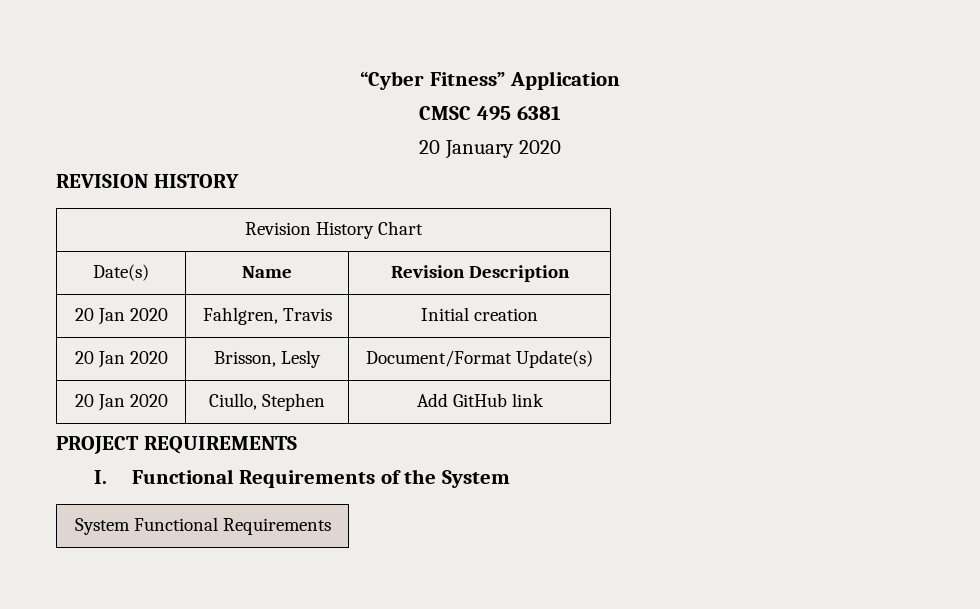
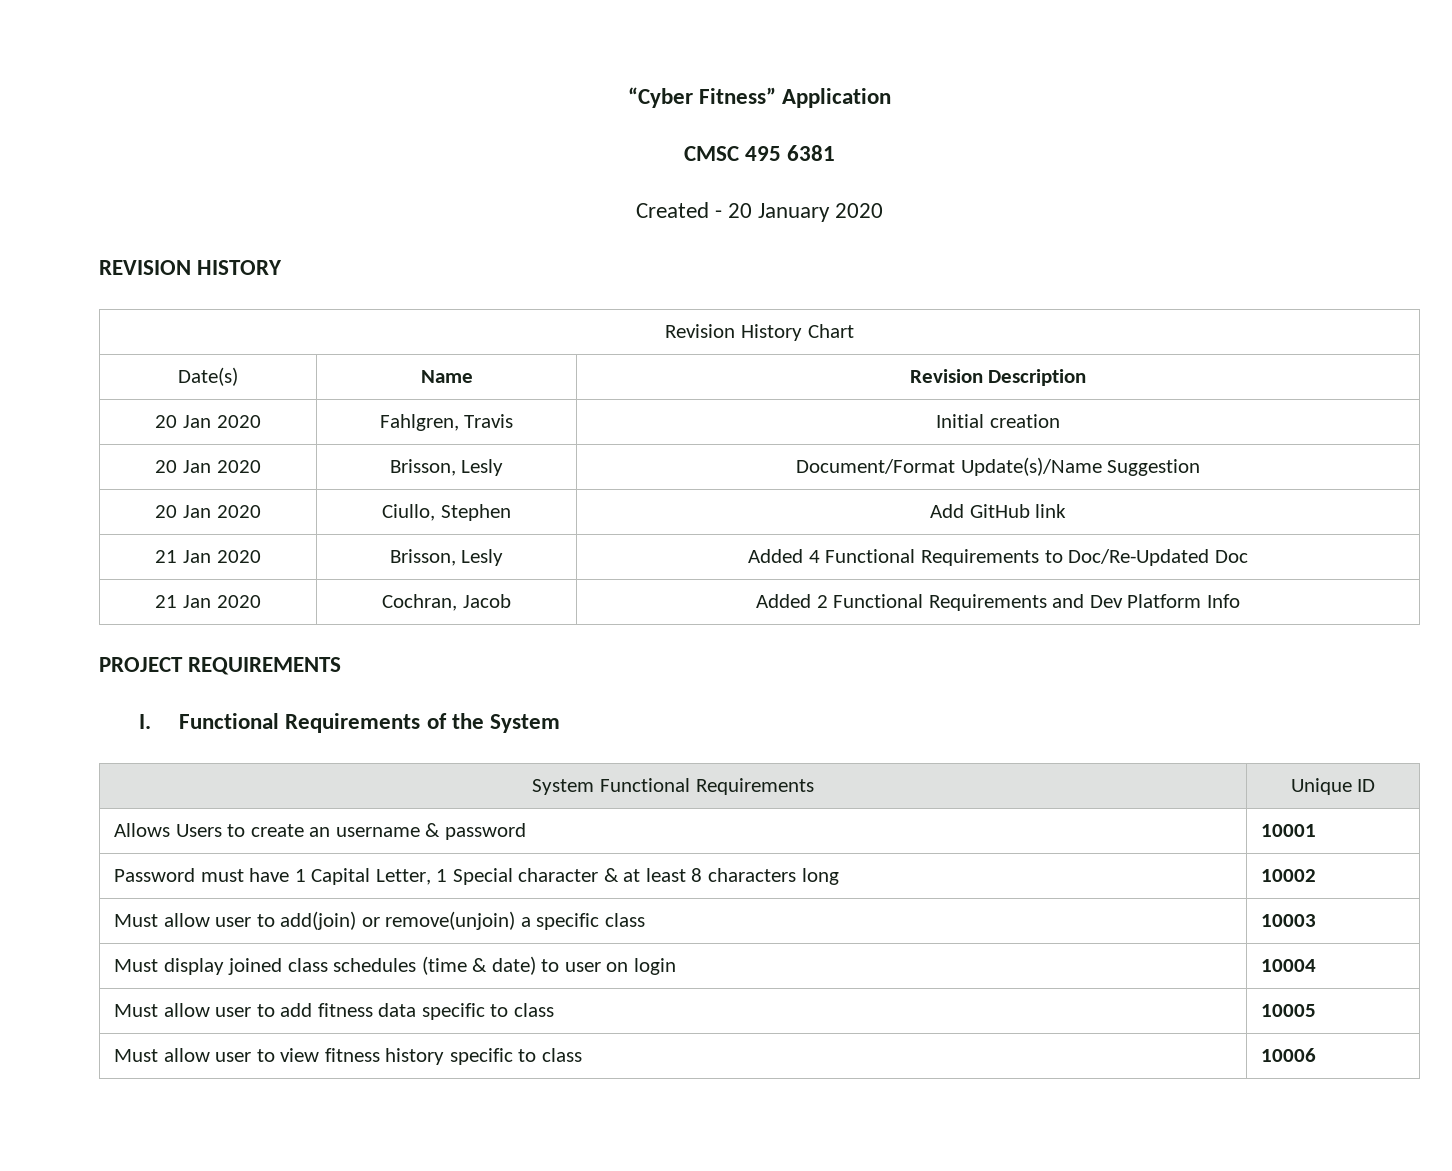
- 20 January 2020
+ Created - 20 January 2020
- 20 Jan 2020 | Brisson, Lesly | Document/Format Update(s)
+ 20 Jan 2020 | Brisson, Lesly | Document/Format Update(s)/Name Suggestion
+ 21 Jan 2020 | Brisson, Lesly | Added 4 Functional Requirements to Doc/Re-Updated Doc
+ 21 Jan 2020 | Cochran, Jacob | Added 2 Functional Requirements and Dev Platform Info
- System Functional Requirements
+ System Functional Requirements | Unique ID
+ Allows Users to create an username & password | 10001
+ Password must have 1 Capital Letter, 1 Special character & at least 8 characters long | 10002
+ Must allow user to add(join) or remove(unjoin) a specific class | 10003
+ Must display joined class schedules (time & date) to user on login | 10004
+ Must allow user to add fitness data specific to class | 10005
+ Must allow user to view fitness history specific to class | 10006

